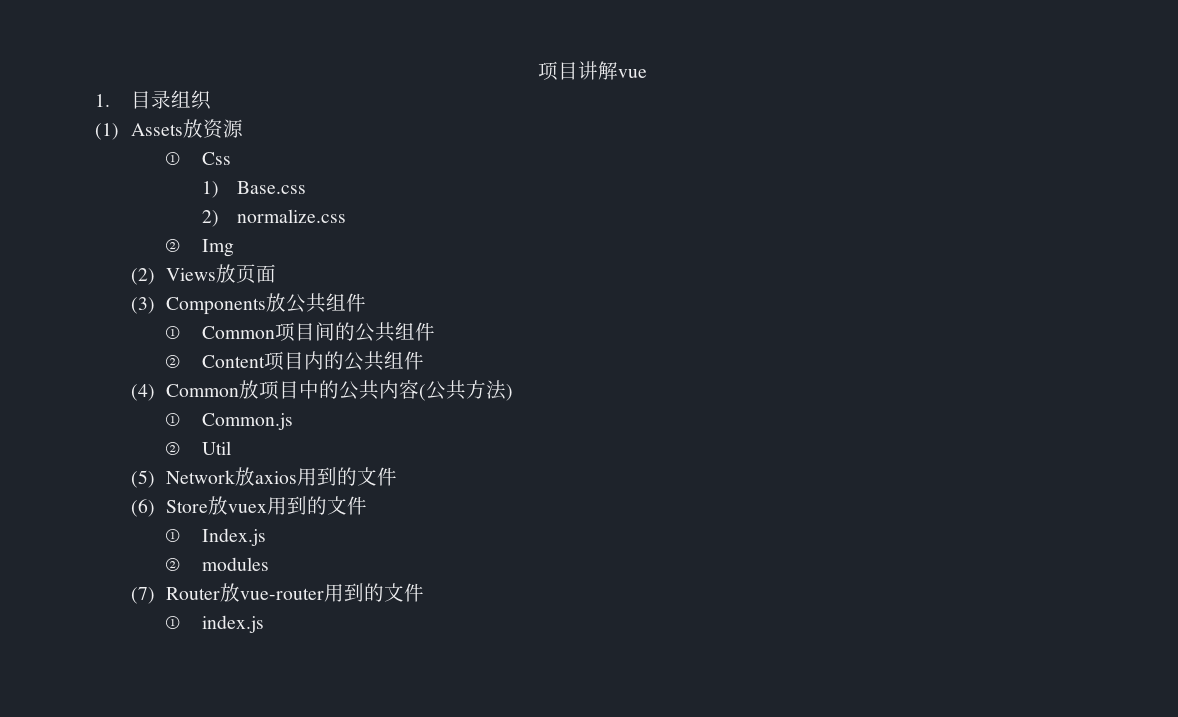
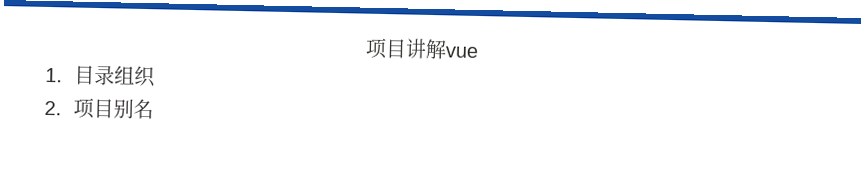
- (1) Assets放资源
- ① Css
- 1) Base.css
- 2) normalize.css
- ② Img
- (2) Views放页面
- (3) Components放公共组件
- ① Common项目间的公共组件
- ② Content项目内的公共组件
- (4) Common放项目中的公共内容(公共方法)
- ① Common.js
- ② Util
- (5) Network放axios用到的文件
- (6) Store放vuex用到的文件
- ① Index.js
- ② modules
- (7) Router放vue-router用到的文件
- ① index.js
+ 2.项目别名

